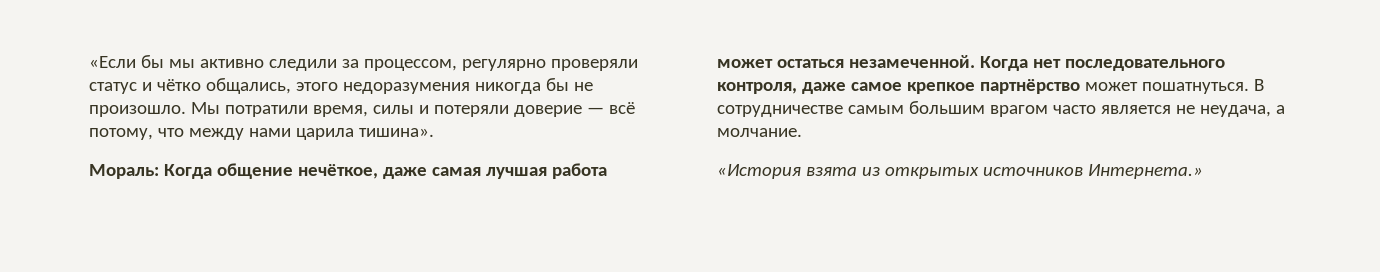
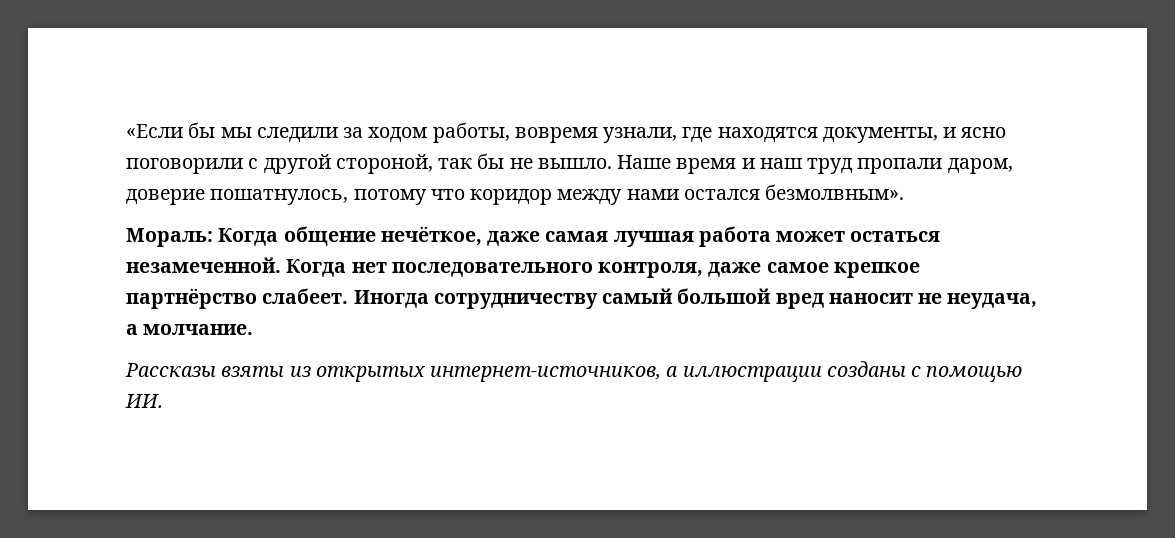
- «Если бы мы активно следили за процессом, регулярно проверяли статус и чётко общались, этого недоразумения никогда бы не произошло. Мы потратили время, силы и потеряли доверие — всё потому, что между нами царила тишина».
+ «Если бы мы следили за ходом работы, вовремя узнали, где находятся документы, и ясно поговорили с другой стороной, так бы не вышло. Наше время и наш труд пропали даром, доверие пошатнулось, потому что коридор между нами остался безмолвным».
- Когда нет последовательного контроля, даже самое крепкое партнёрство может пошатнуться. В сотрудничестве самым большим врагом часто является не неудача, а молчание.
- «История взята из открытых источников Интернета.»
+ Когда нет последовательного контроля, даже самое крепкое партнёрство слабеет. Иногда сотрудничеству самый большой вред наносит не неудача, а молчание.
+ Рассказы взяты из открытых интернет-источников, а иллюстрации созданы с помощью ИИ.

